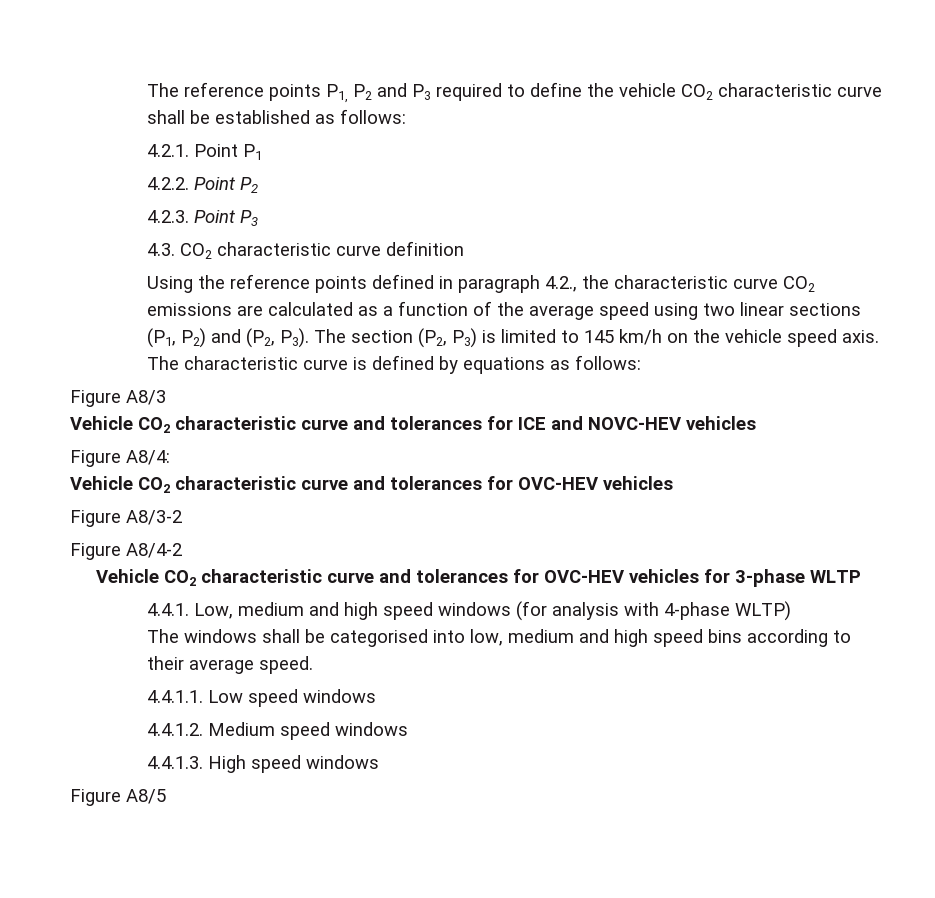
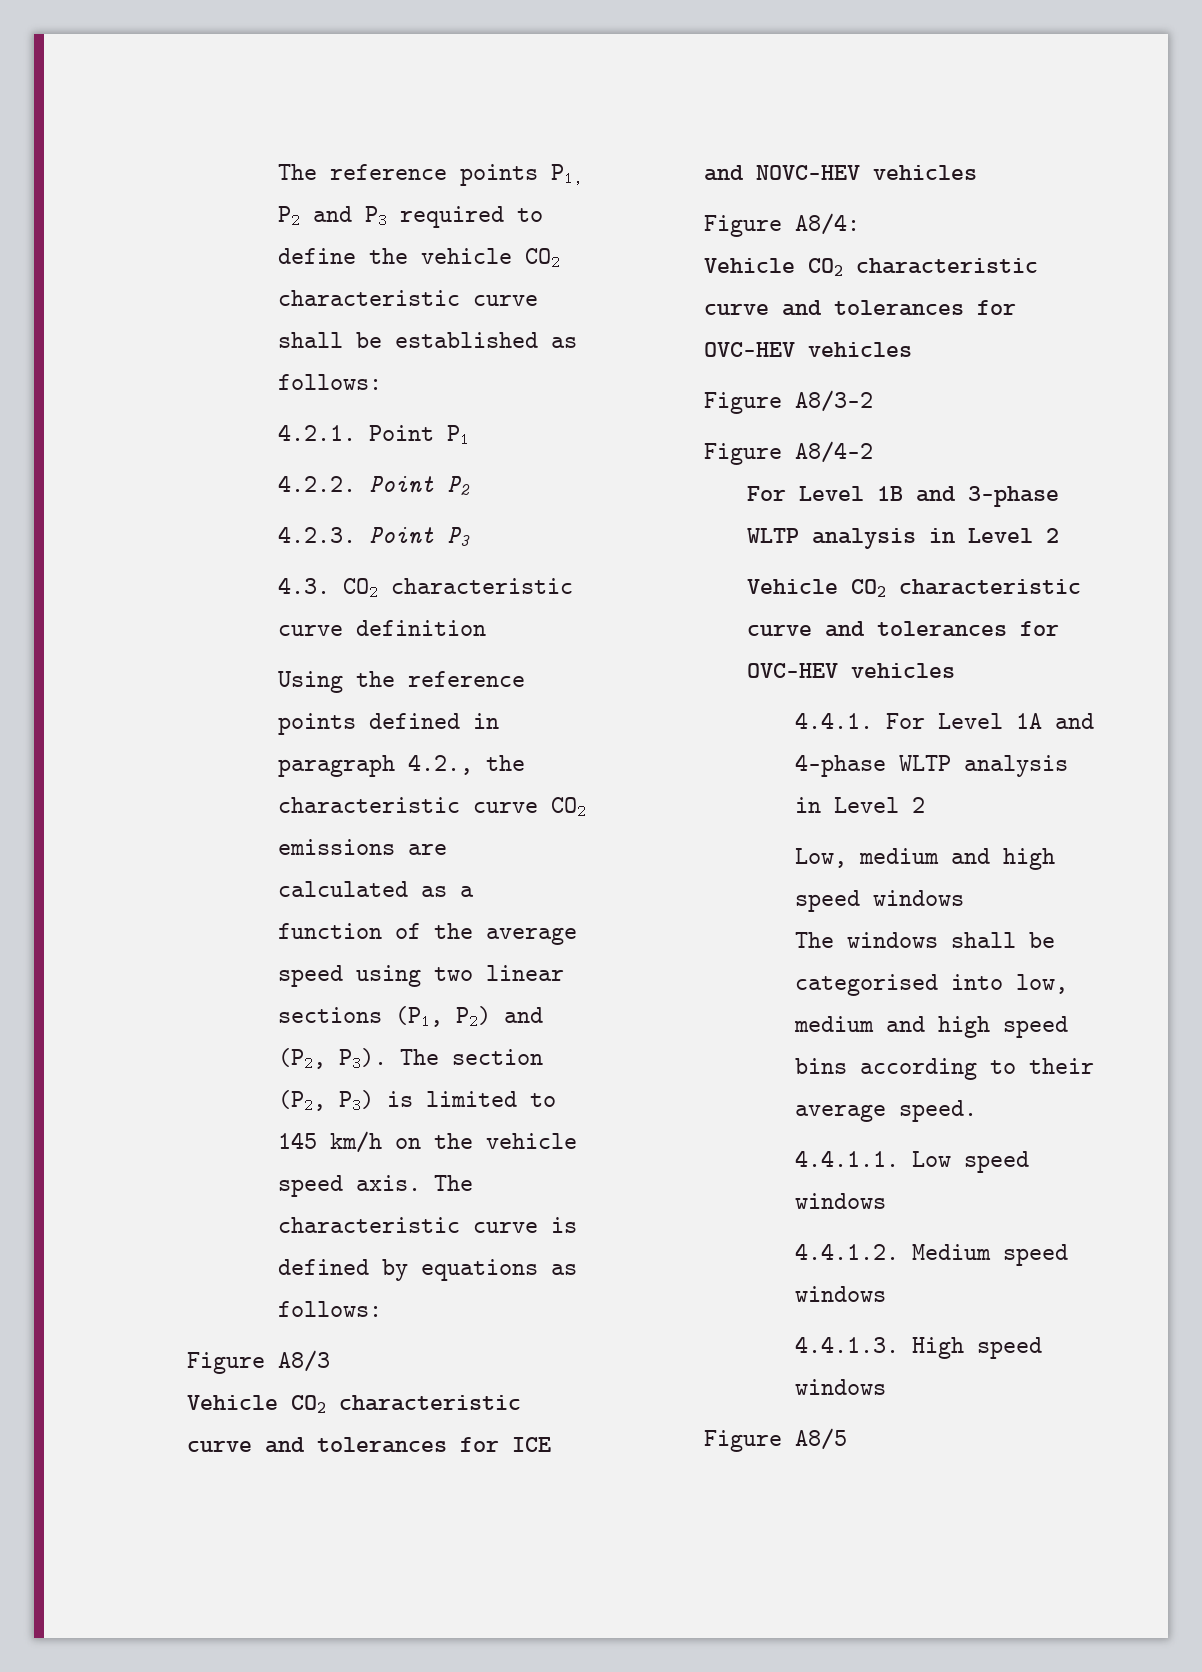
- Vehicle CO2 characteristic curve and tolerances for OVC-HEV vehicles for 3-phase WLTP
- 4.4.1. Low, medium and high speed windows (for analysis with 4-phase WLTP)
+ For Level 1B and 3-phase WLTP analysis in Level 2
+ Vehicle CO2 characteristic curve and tolerances for OVC-HEV vehicles
+ 4.4.1. For Level 1A and 4-phase WLTP analysis in Level 2
+ Low, medium and high speed windows

